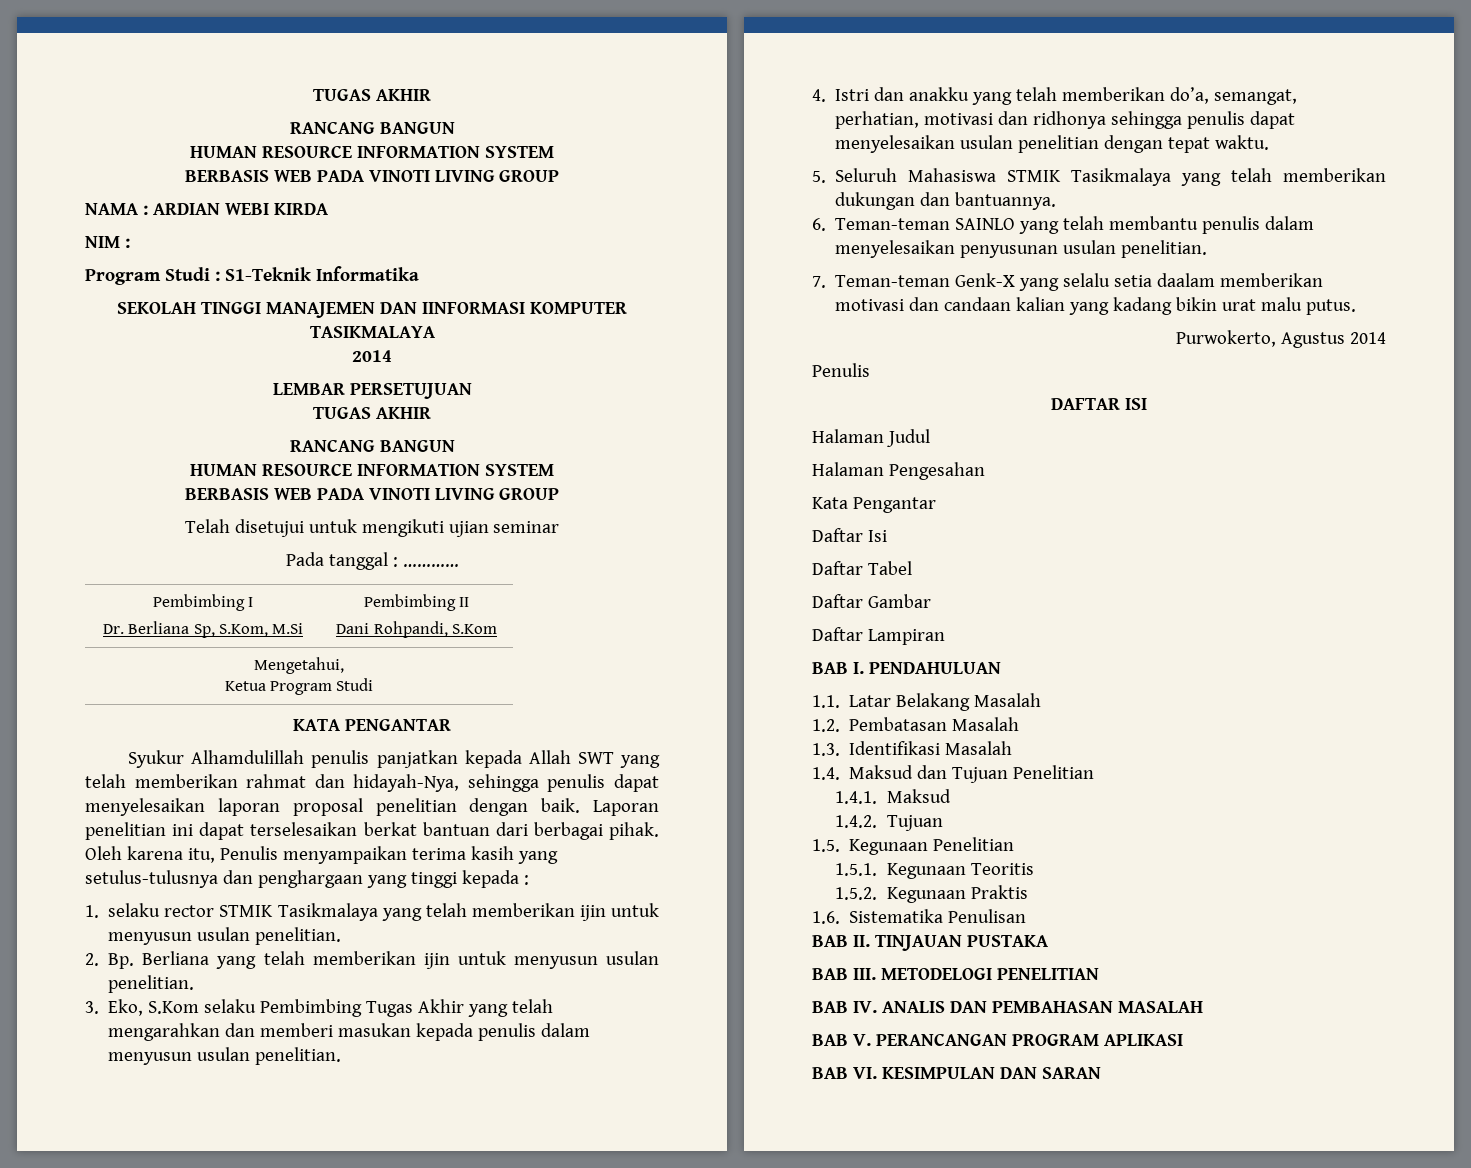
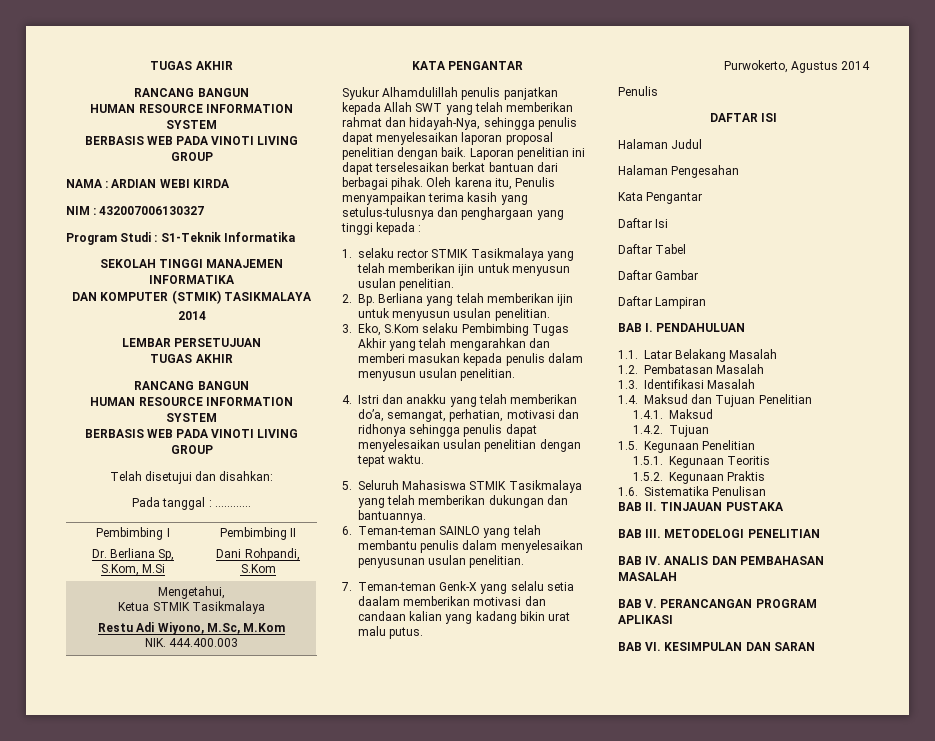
- NIM :
+ NIM : 432007006130327
- SEKOLAH TINGGI MANAJEMEN DAN IINFORMASI KOMPUTER TASIKMALAYA
+ SEKOLAH TINGGI MANAJEMEN INFORMATIKA
+ DAN KOMPUTER (STMIK) TASIKMALAYA
- Telah disetujui untuk mengikuti ujian seminar
+ Telah disetujui dan disahkan:
  Mengetahui,
- Ketua Program Studi
+ Ketua STMIK Tasikmalaya
+ Restu Adi Wiyono, M.Sc, M.Kom
+ NIK. 444.400.003

